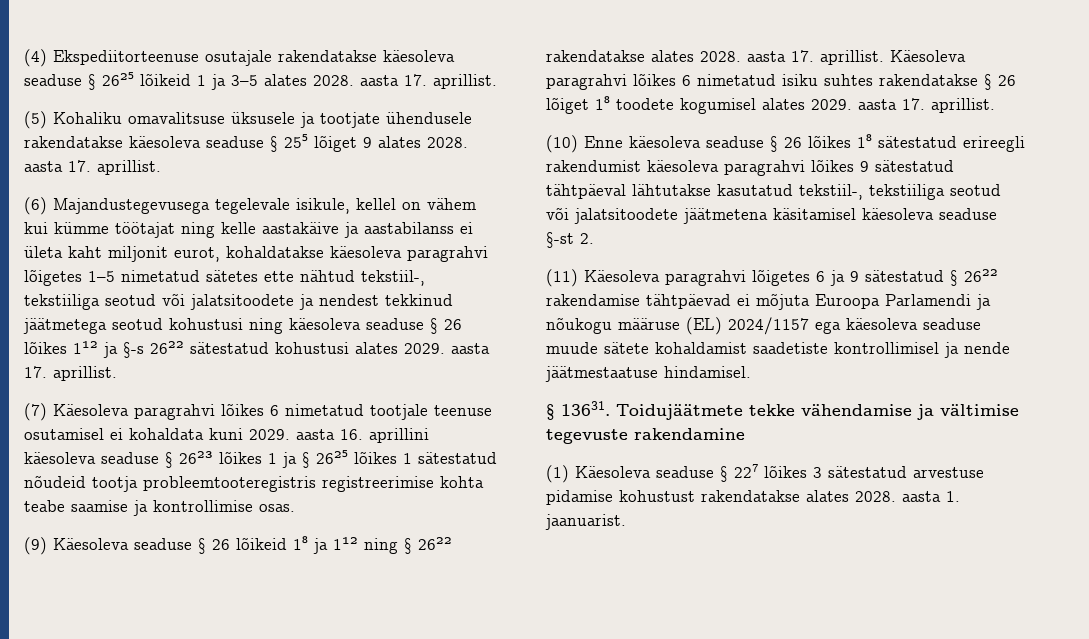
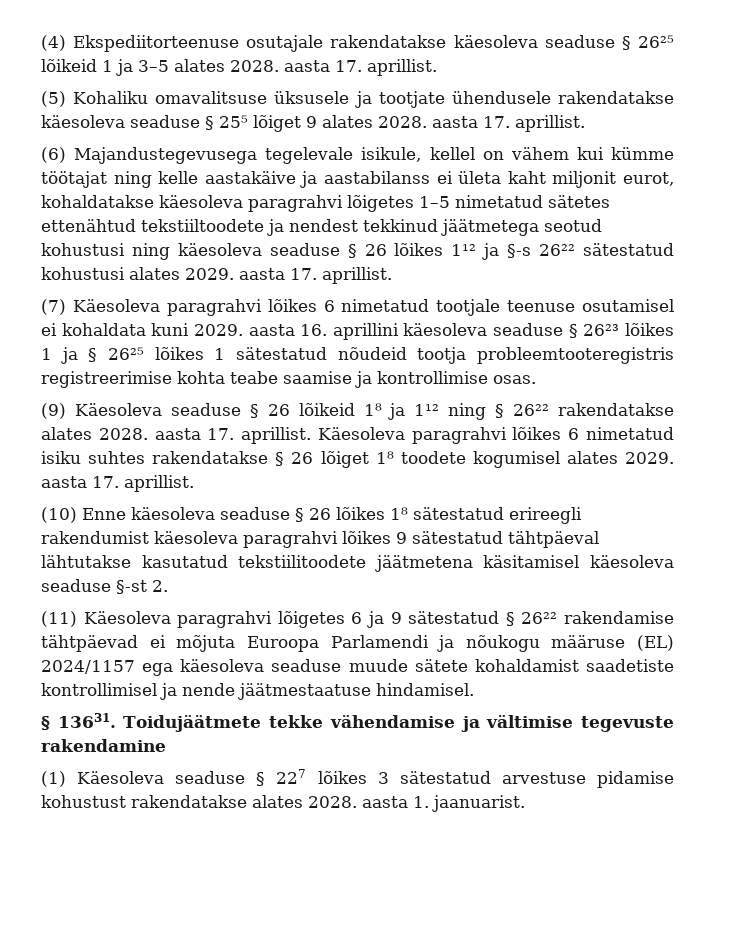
- (6) Majandustegevusega tegelevale isikule, kellel on vähem kui kümme töötajat ning kelle aastakäive ja aastabilanss ei ületa kaht miljonit eurot, kohaldatakse käesoleva paragrahvi lõigetes 1–5 nimetatud sätetes ette nähtud tekstiil-, tekstiiliga seotud või jalatsitoodete ja nendest tekkinud jäätmetega seotud kohustusi ning käesoleva seaduse § 26 lõikes 1¹² ja §-s 26²² sätestatud kohustusi alates 2029. aasta 17. aprillist.
+ (6) Majandustegevusega tegelevale isikule, kellel on vähem kui kümme töötajat ning kelle aastakäive ja aastabilanss ei ületa kaht miljonit eurot, kohaldatakse käesoleva paragrahvi lõigetes 1–5 nimetatud sätetes ettenähtud tekstiiltoodete ja nendest tekkinud jäätmetega seotud kohustusi ning käesoleva seaduse § 26 lõikes 1¹² ja §-s 26²² sätestatud kohustusi alates 2029. aasta 17. aprillist.
- (10) Enne käesoleva seaduse § 26 lõikes 1⁸ sätestatud erireegli rakendumist käesoleva paragrahvi lõikes 9 sätestatud tähtpäeval lähtutakse kasutatud tekstiil-, tekstiiliga seotud või jalatsitoodete jäätmetena käsitamisel käesoleva seaduse §-st 2.
+ (10) Enne käesoleva seaduse § 26 lõikes 1⁸ sätestatud erireegli rakendumist käesoleva paragrahvi lõikes 9 sätestatud tähtpäeval lähtutakse kasutatud tekstiilitoodete jäätmetena käsitamisel käesoleva seaduse §-st 2.

